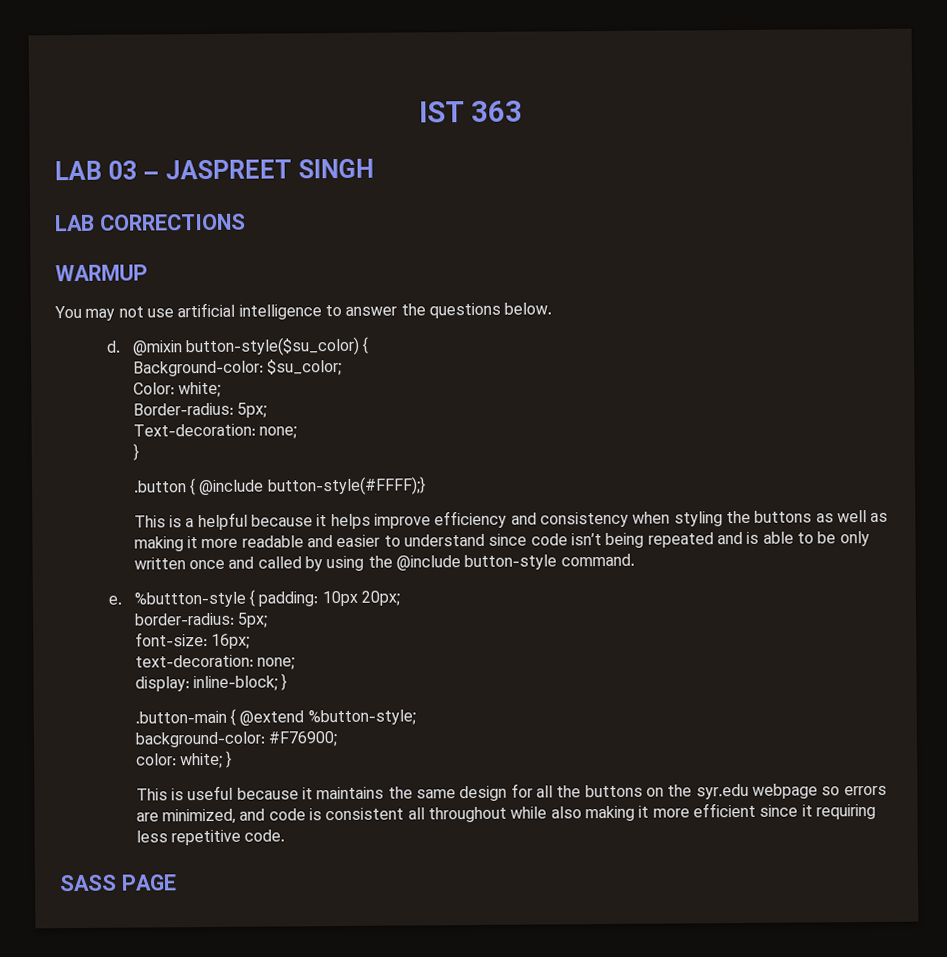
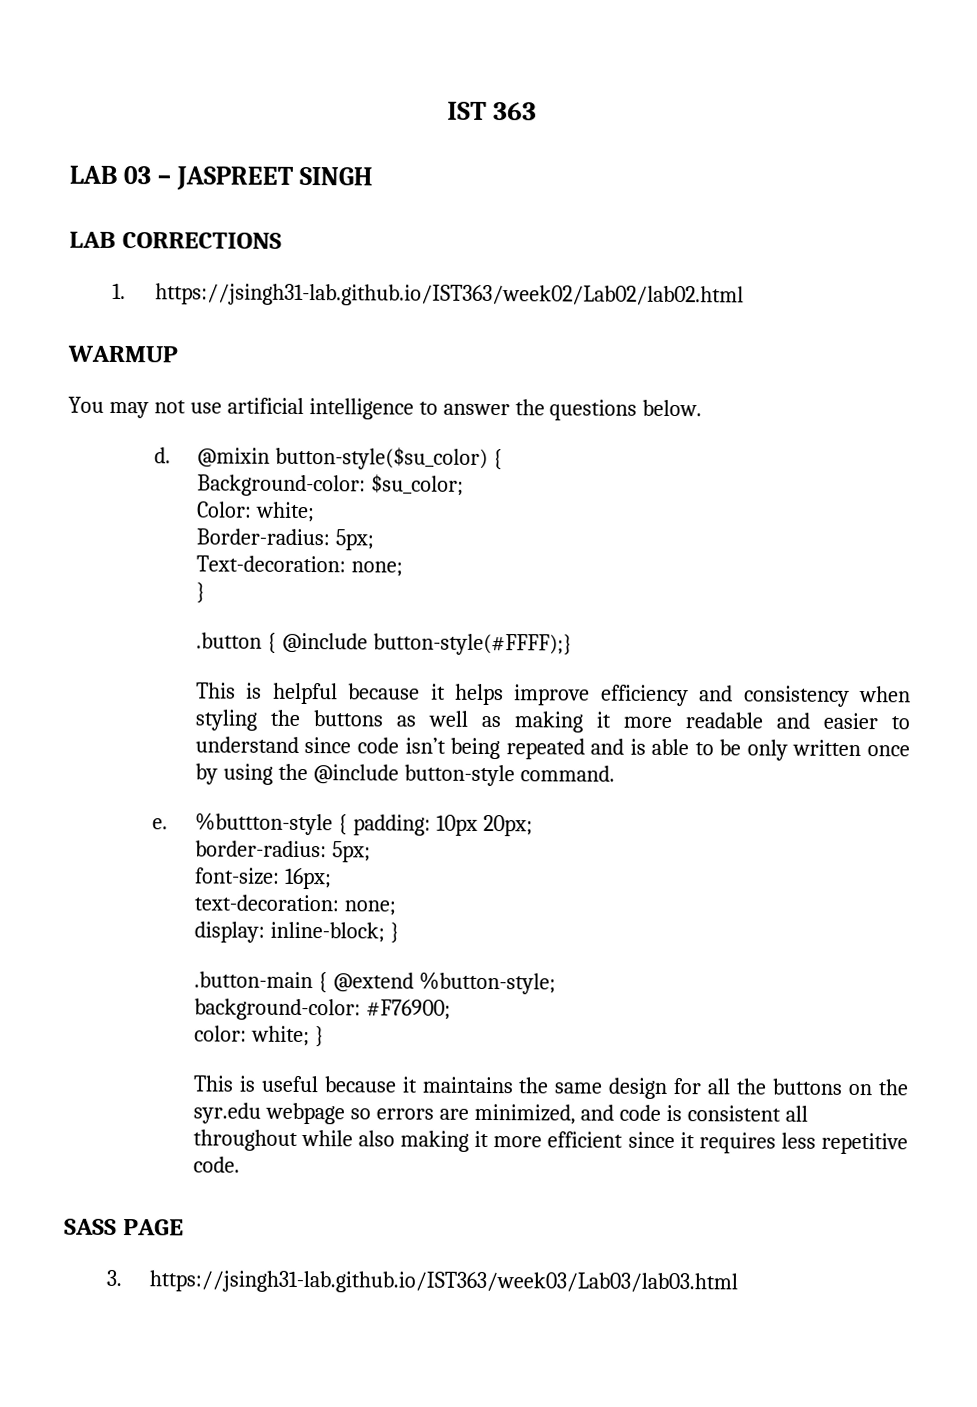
+ 1. https://jsingh31-lab.github.io/IST363/week02/Lab02/lab02.html
- This is a helpful because it helps improve efficiency and consistency when styling the buttons as well as making it more readable and easier to understand since code isn’t being repeated and is able to be only written once and called by using the @include button-style command.
+ This is helpful because it helps improve efficiency and consistency when styling the buttons as well as making it more readable and easier to understand since code isn’t being repeated and is able to be only written once by using the @include button-style command.
- This is useful because it maintains the same design for all the buttons on the syr.edu webpage so errors are minimized, and code is consistent all throughout while also making it more efficient since it requiring less repetitive code.
+ This is useful because it maintains the same design for all the buttons on the syr.edu webpage so errors are minimized, and code is consistent all throughout while also making it more efficient since it requires less repetitive code.
+ 3. https://jsingh31-lab.github.io/IST363/week03/Lab03/lab03.html

